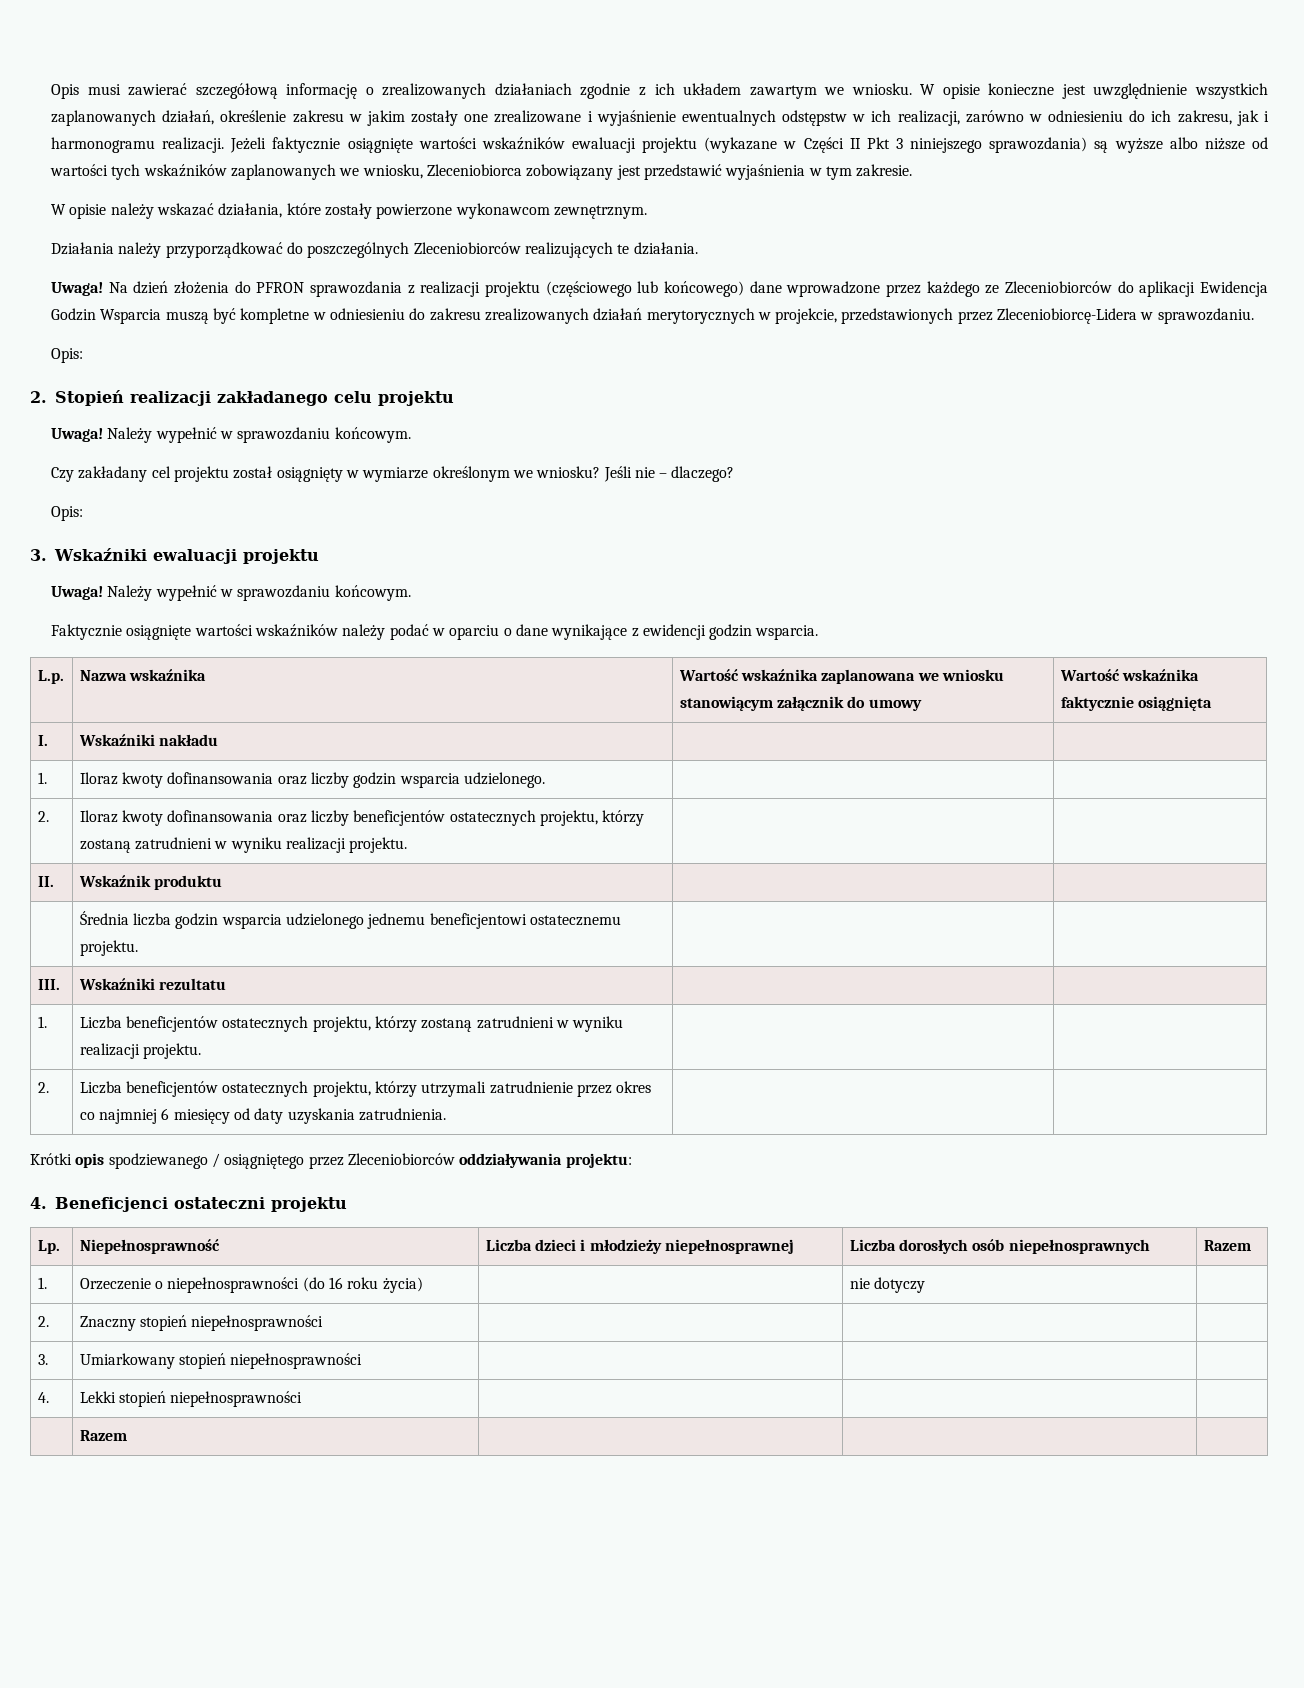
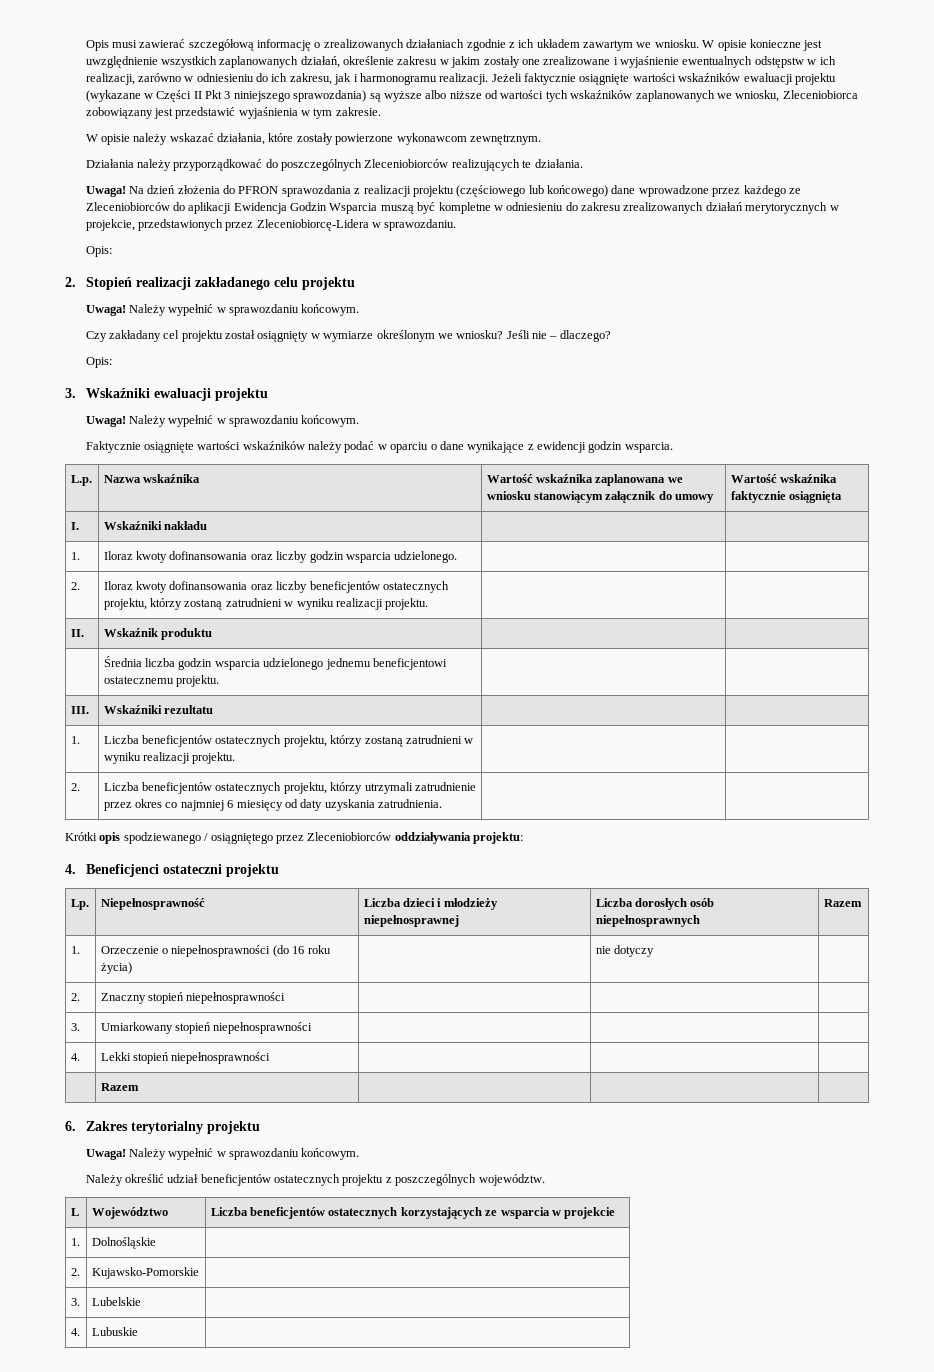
+ 6. Zakres terytorialny projektu
+ Uwaga! Należy wypełnić w sprawozdaniu końcowym.
+ Należy określić udział beneficjentów ostatecznych projektu z poszczególnych województw.
+ L | Województwo | Liczba beneficjentów ostatecznych korzystających ze wsparcia w projekcie
+ 1. | Dolnośląskie |
+ 2. | Kujawsko-Pomorskie |
+ 3. | Lubelskie |
+ 4. | Lubuskie |

